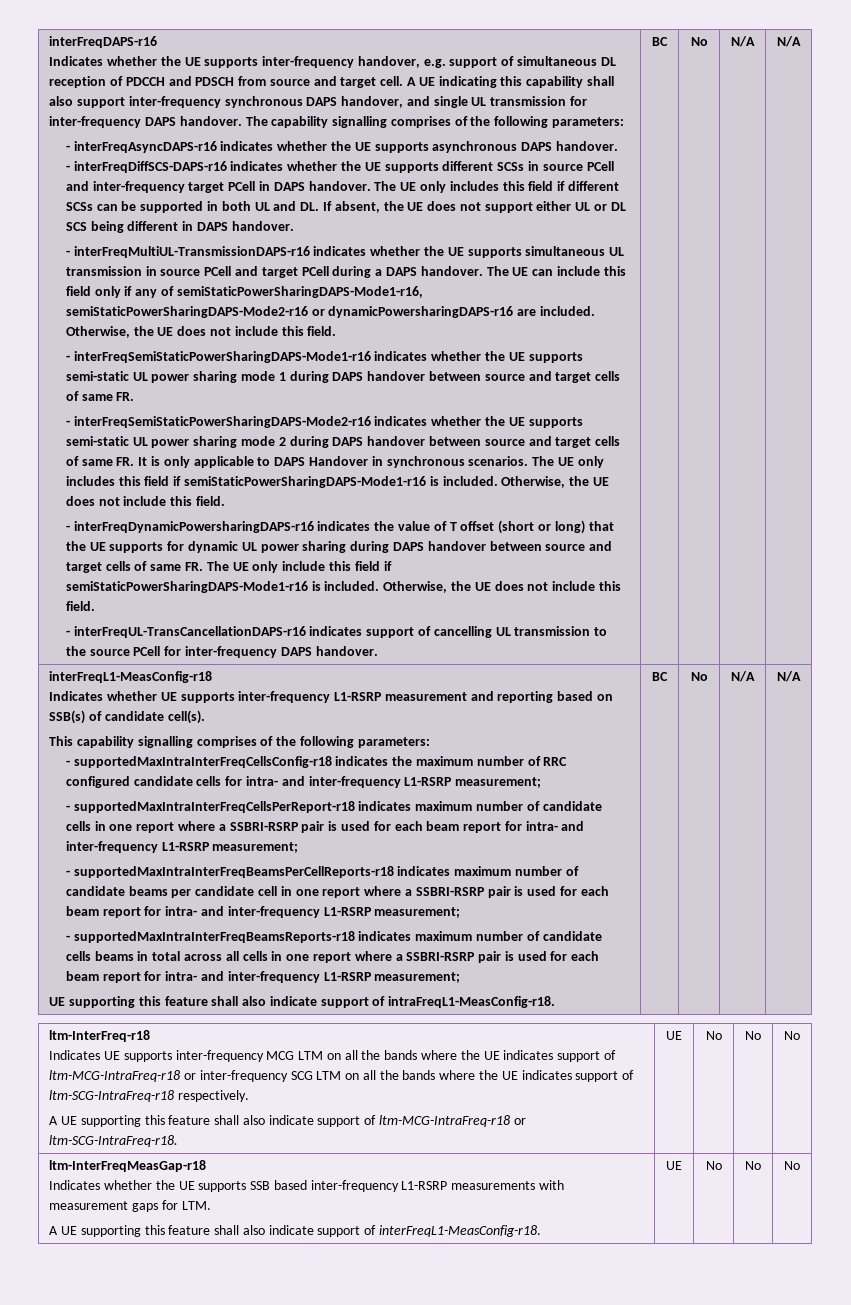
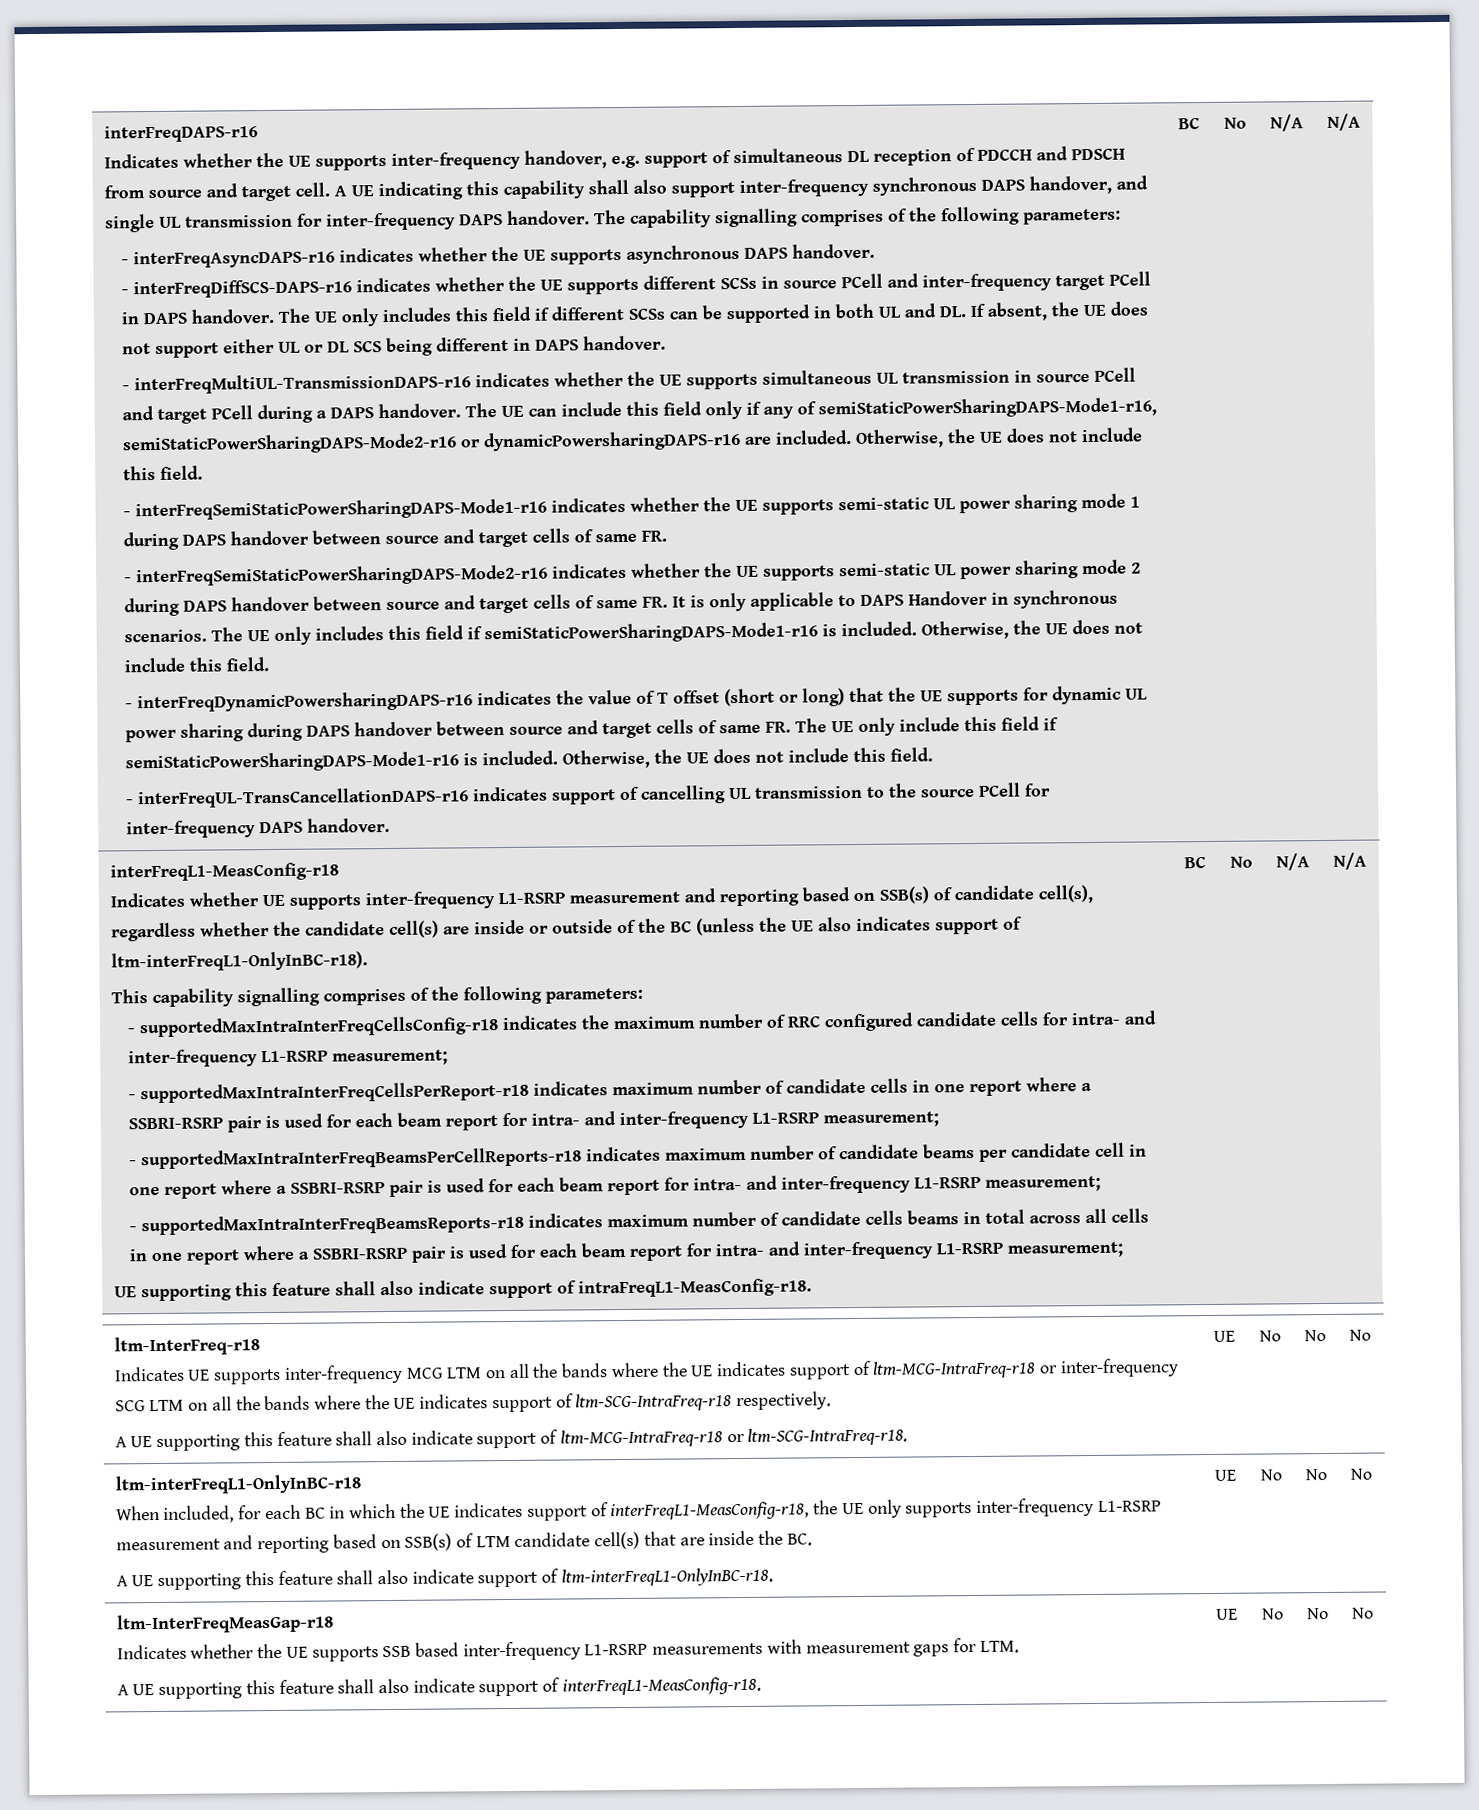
- Indicates whether UE supports inter-frequency L1-RSRP measurement and reporting based on SSB(s) of candidate cell(s).
+ Indicates whether UE supports inter-frequency L1-RSRP measurement and reporting based on SSB(s) of candidate cell(s), regardless whether the candidate cell(s) are inside or outside of the BC (unless the UE also indicates support of ltm-interFreqL1-OnlyInBC-r18).
+ ltm-interFreqL1-OnlyInBC-r18
+ When included, for each BC in which the UE indicates support of interFreqL1-MeasConfig-r18, the UE only supports inter-frequency L1-RSRP measurement and reporting based on SSB(s) of LTM candidate cell(s) that are inside the BC.
+ A UE supporting this feature shall also indicate support of ltm-interFreqL1-OnlyInBC-r18. | UE | No | No | No

